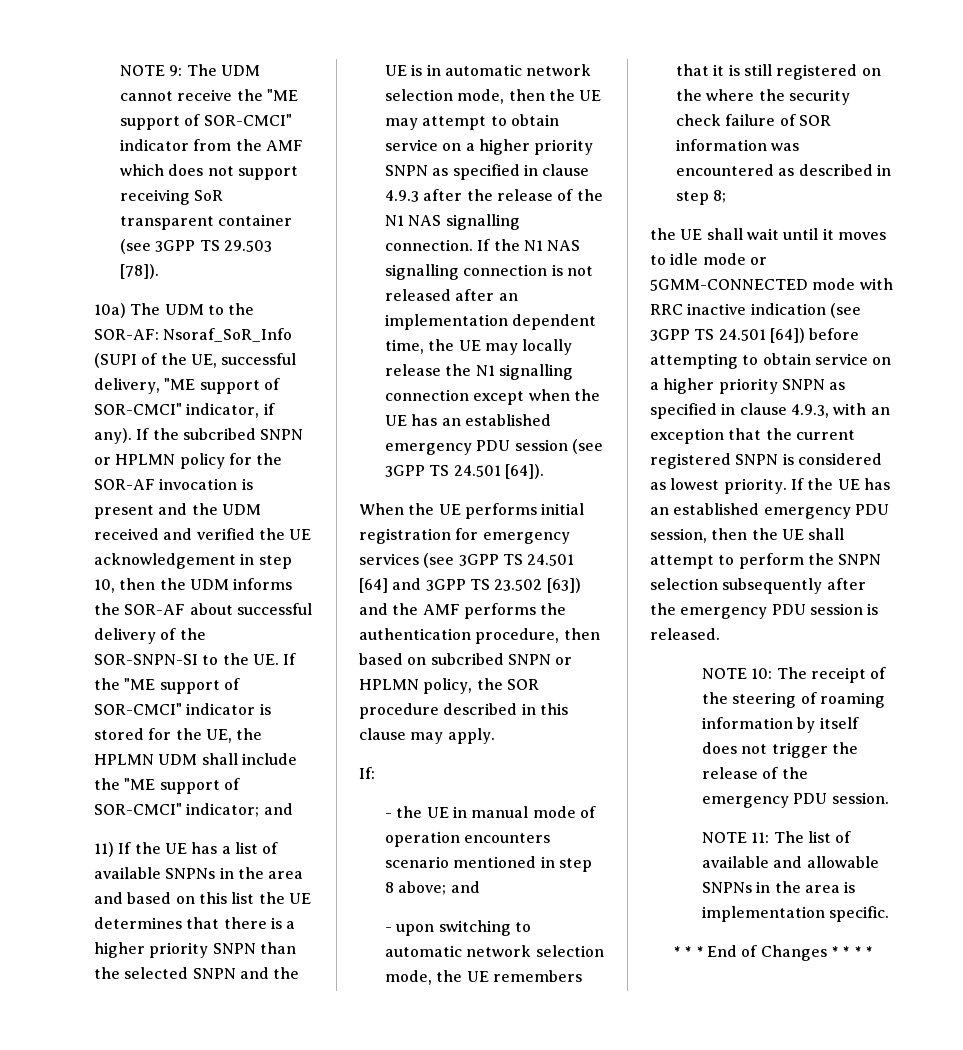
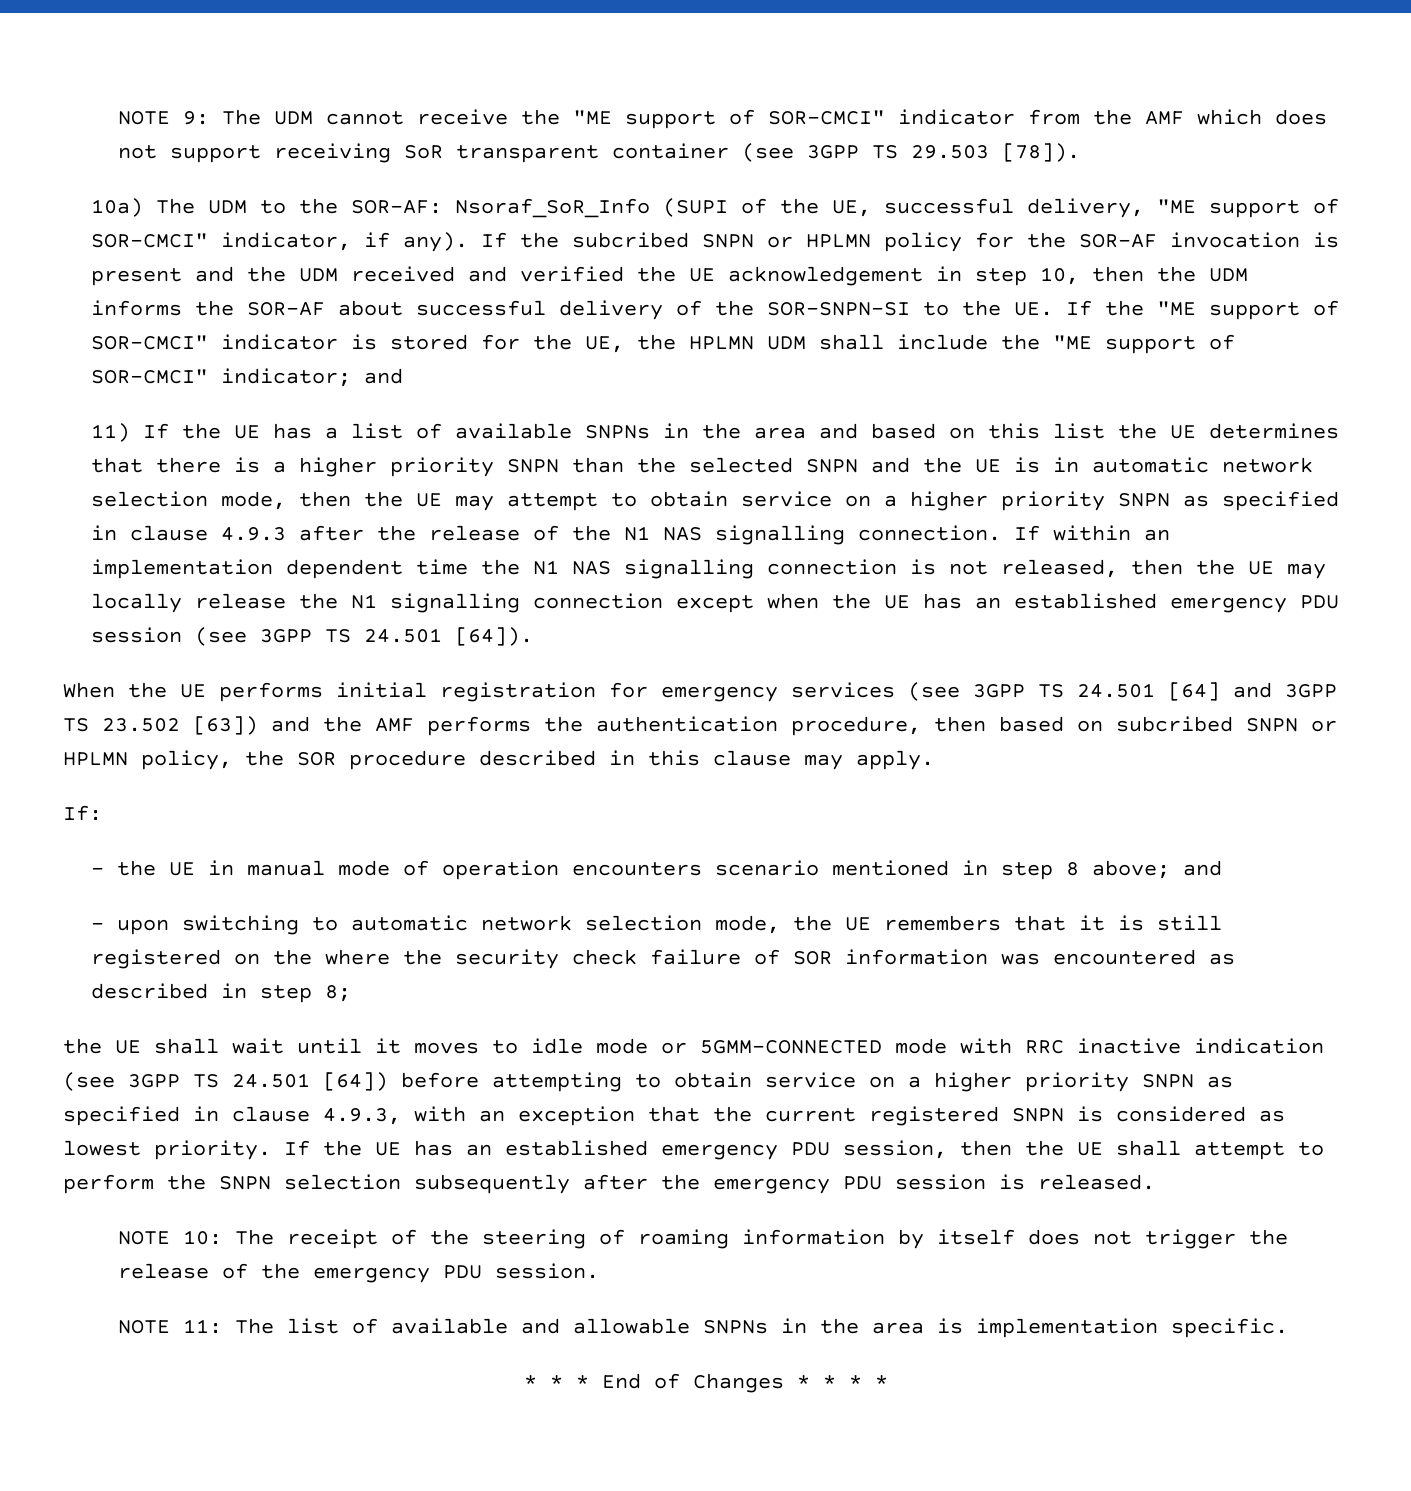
- If the N1 NAS signalling connection is not released after an implementation dependent time, the UE may locally release the N1 signalling connection except when the UE has an established emergency PDU session (see 3GPP TS 24.501 [64]).
+ If within an implementation dependent time the N1 NAS signalling connection is not released, then the UE may locally release the N1 signalling connection except when the UE has an established emergency PDU session (see 3GPP TS 24.501 [64]).

